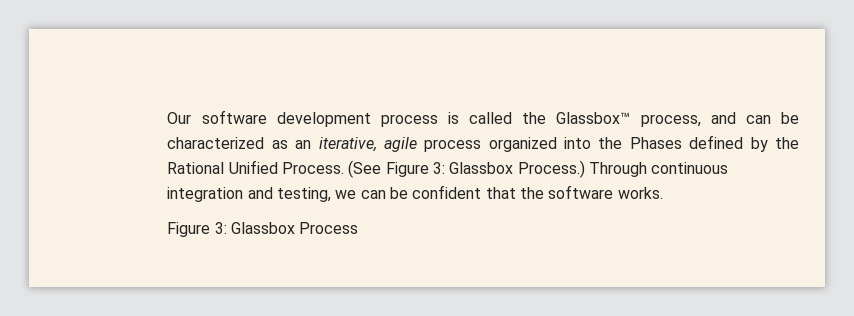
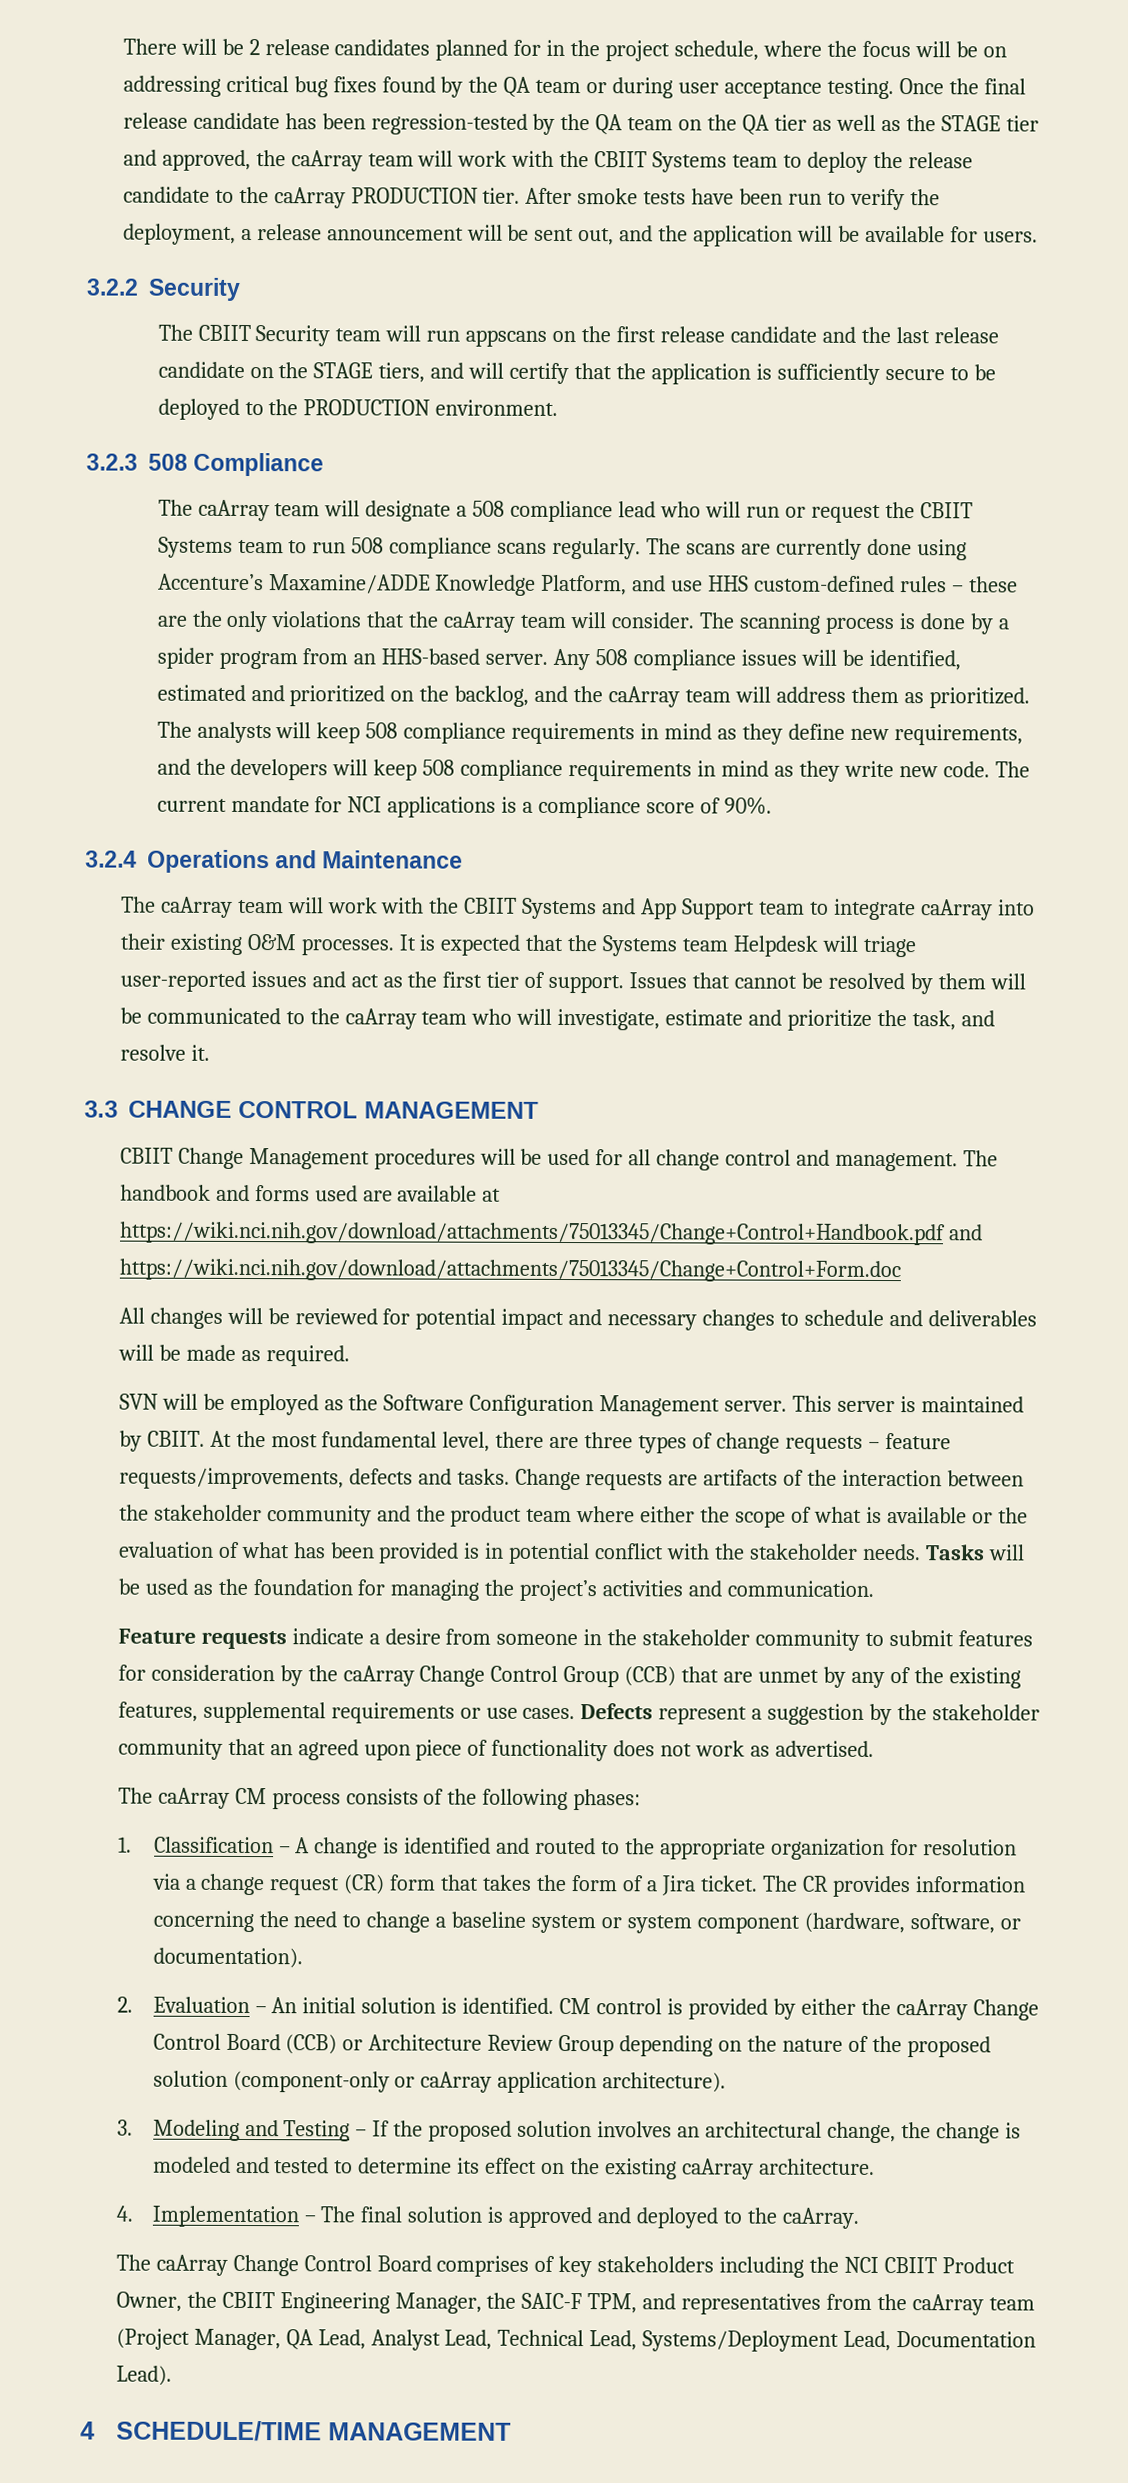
- Our software development process is called the Glassbox™ process, and can be characterized as an iterative, agile process organized into the Phases defined by the Rational Unified Process. (See Figure 3: Glassbox Process.) Through continuous integration and testing, we can be confident that the software works.
- Figure 3: Glassbox Process
+ There will be 2 release candidates planned for in the project schedule, where the focus will be on addressing critical bug fixes found by the QA team or during user acceptance testing. Once the final release candidate has been regression-tested by the QA team on the QA tier as well as the STAGE tier and approved, the caArray team will work with the CBIIT Systems team to deploy the release candidate to the caArray PRODUCTION tier. After smoke tests have been run to verify the deployment, a release announcement will be sent out, and the application will be available for users.
+ 3.2.2 Security
+ The CBIIT Security team will run appscans on the first release candidate and the last release candidate on the STAGE tiers, and will certify that the application is sufficiently secure to be deployed to the PRODUCTION environment.
+ 3.2.3 508 Compliance
+ The caArray team will designate a 508 compliance lead who will run or request the CBIIT Systems team to run 508 compliance scans regularly. The scans are currently done using Accenture’s Maxamine/ADDE Knowledge Platform, and use HHS custom-defined rules – these are the only violations that the caArray team will consider. The scanning process is done by a spider program from an HHS-based server. Any 508 compliance issues will be identified, estimated and prioritized on the backlog, and the caArray team will address them as prioritized. The analysts will keep 508 compliance requirements in mind as they define new requirements, and the developers will keep 508 compliance requirements in mind as they write new code. The current mandate for NCI applications is a compliance score of 90%.
+ 3.2.4 Operations and Maintenance
+ The caArray team will work with the CBIIT Systems and App Support team to integrate caArray into their existing O&M processes. It is expected that the Systems team Helpdesk will triage user-reported issues and act as the first tier of support. Issues that cannot be resolved by them will be communicated to the caArray team who will investigate, estimate and prioritize the task, and resolve it.
+ 3.3 CHANGE CONTROL MANAGEMENT
+ CBIIT Change Management procedures will be used for all change control and management. The handbook and forms used are available at https://wiki.nci.nih.gov/download/attachments/75013345/Change+Control+Handbook.pdf and https://wiki.nci.nih.gov/download/attachments/75013345/Change+Control+Form.doc
+ All changes will be reviewed for potential impact and necessary changes to schedule and deliverables will be made as required.
+ SVN will be employed as the Software Configuration Management server. This server is maintained by CBIIT. At the most fundamental level, there are three types of change requests – feature requests/improvements, defects and tasks. Change requests are artifacts of the interaction between the stakeholder community and the product team where either the scope of what is available or the evaluation of what has been provided is in potential conflict with the stakeholder needs. Tasks will be used as the foundation for managing the project’s activities and communication.
+ Feature requests indicate a desire from someone in the stakeholder community to submit features for consideration by the caArray Change Control Group (CCB) that are unmet by any of the existing features, supplemental requirements or use cases. Defects represent a suggestion by the stakeholder community that an agreed upon piece of functionality does not work as advertised.
+ The caArray CM process consists of the following phases:
+ 1. Classification – A change is identified and routed to the appropriate organization for resolution via a change request (CR) form that takes the form of a Jira ticket. The CR provides information concerning the need to change a baseline system or system component (hardware, software, or documentation).
+ 2. Evaluation – An initial solution is identified. CM control is provided by either the caArray Change Control Board (CCB) or Architecture Review Group depending on the nature of the proposed solution (component-only or caArray application architecture).
+ 3. Modeling and Testing – If the proposed solution involves an architectural change, the change is modeled and tested to determine its effect on the existing caArray architecture.
+ 4. Implementation – The final solution is approved and deployed to the caArray.
+ The caArray Change Control Board comprises of key stakeholders including the NCI CBIIT Product Owner, the CBIIT Engineering Manager, the SAIC-F TPM, and representatives from the caArray team (Project Manager, QA Lead, Analyst Lead, Technical Lead, Systems/Deployment Lead, Documentation Lead).
+ 4 SCHEDULE/TIME MANAGEMENT

